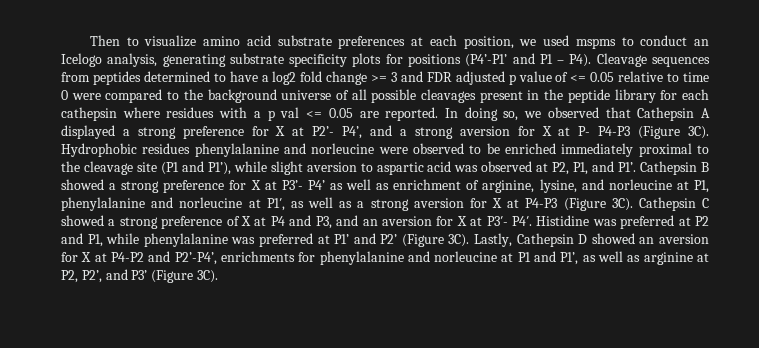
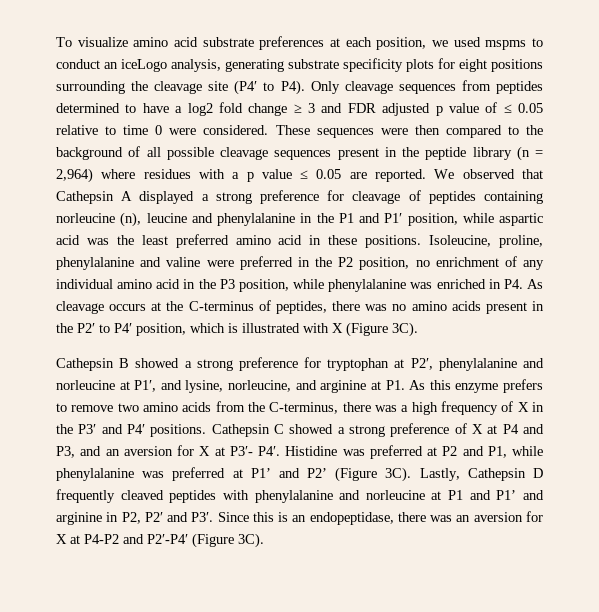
- Then to visualize amino acid substrate preferences at each position, we used mspms to conduct an Icelogo analysis, generating substrate specificity plots for positions (P4’-P1’ and P1 – P4). Cleavage sequences from peptides determined to have a log2 fold change >= 3 and FDR adjusted p value of <= 0.05 relative to time 0 were compared to the background universe of all possible cleavages present in the peptide library for each cathepsin where residues with a p val <= 0.05 are reported.
+ To visualize amino acid substrate preferences at each position, we used mspms to conduct an iceLogo analysis, generating substrate specificity plots for eight positions surrounding the cleavage site (P4′ to P4). Only cleavage sequences from peptides determined to have a log2 fold change ≥ 3 and FDR adjusted p value of ≤ 0.05 relative to time 0 were considered. These sequences were then compared to the background of all possible cleavage sequences present in the peptide library (n = 2,964) where residues with a p value ≤ 0.05 are reported.
- In doing so, we observed that Cathepsin A displayed a strong preference for X at P2’- P4’, and a strong aversion for X at P- P4-P3 (Figure 3C). Hydrophobic residues phenylalanine and norleucine were observed to be enriched immediately proximal to the cleavage site (P1 and P1’), while slight aversion to aspartic acid was observed at P2, P1, and P1’. Cathepsin B showed a strong preference for X at P3’- P4’ as well as enrichment of arginine, lysine, and norleucine at P1, phenylalanine and norleucine at P1′, as well as a strong aversion for X at P4-P3 (Figure 3C).
+ We observed that Cathepsin A displayed a strong preference for cleavage of peptides containing norleucine (n), leucine and phenylalanine in the P1 and P1′ position, while aspartic acid was the least preferred amino acid in these positions. Isoleucine, proline, phenylalanine and valine were preferred in the P2 position, no enrichment of any individual amino acid in the P3 position, while phenylalanine was enriched in P4. As cleavage occurs at the C-terminus of peptides, there was no amino acids present in the P2′ to P4′ position, which is illustrated with X (Figure 3C).
+ Cathepsin B showed a strong preference for tryptophan at P2′, phenylalanine and norleucine at P1′, and lysine, norleucine, and arginine at P1. As this enzyme prefers to remove two amino acids from the C-terminus, there was a high frequency of X in the P3′ and P4′ positions.
- Lastly, Cathepsin D showed an aversion for X at P4-P2 and P2’-P4’, enrichments for phenylalanine and norleucine at P1 and P1’, as well as arginine at P2, P2’, and P3’ (Figure 3C).
+ Lastly, Cathepsin D frequently cleaved peptides with phenylalanine and norleucine at P1 and P1’ and arginine in P2, P2′ and P3′. Since this is an endopeptidase, there was an aversion for X at P4-P2 and P2′-P4′ (Figure 3C).

